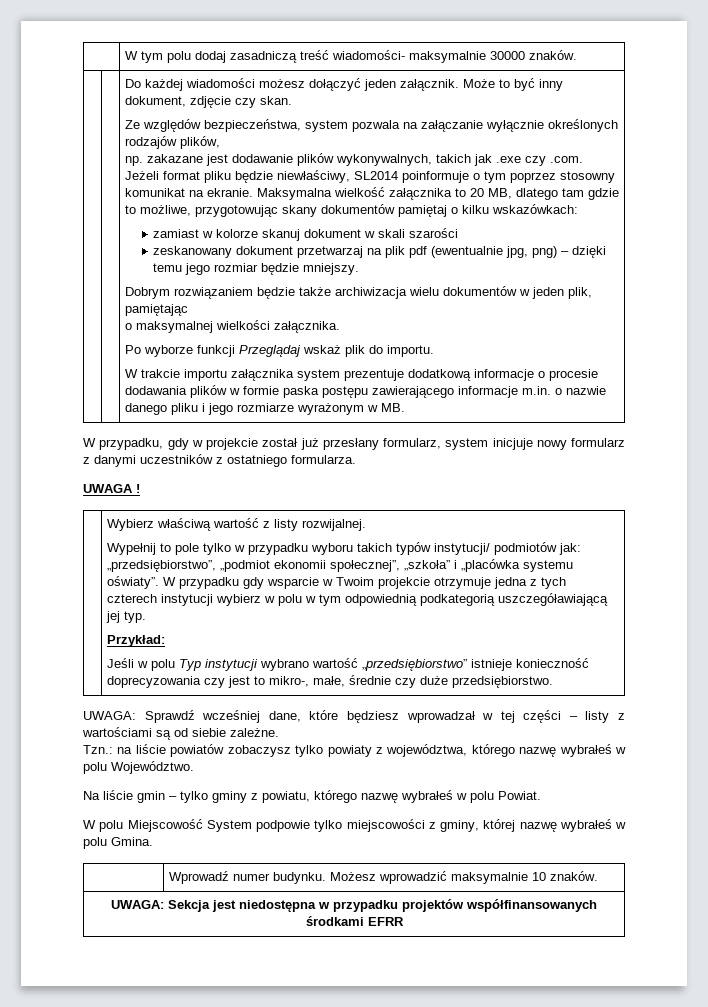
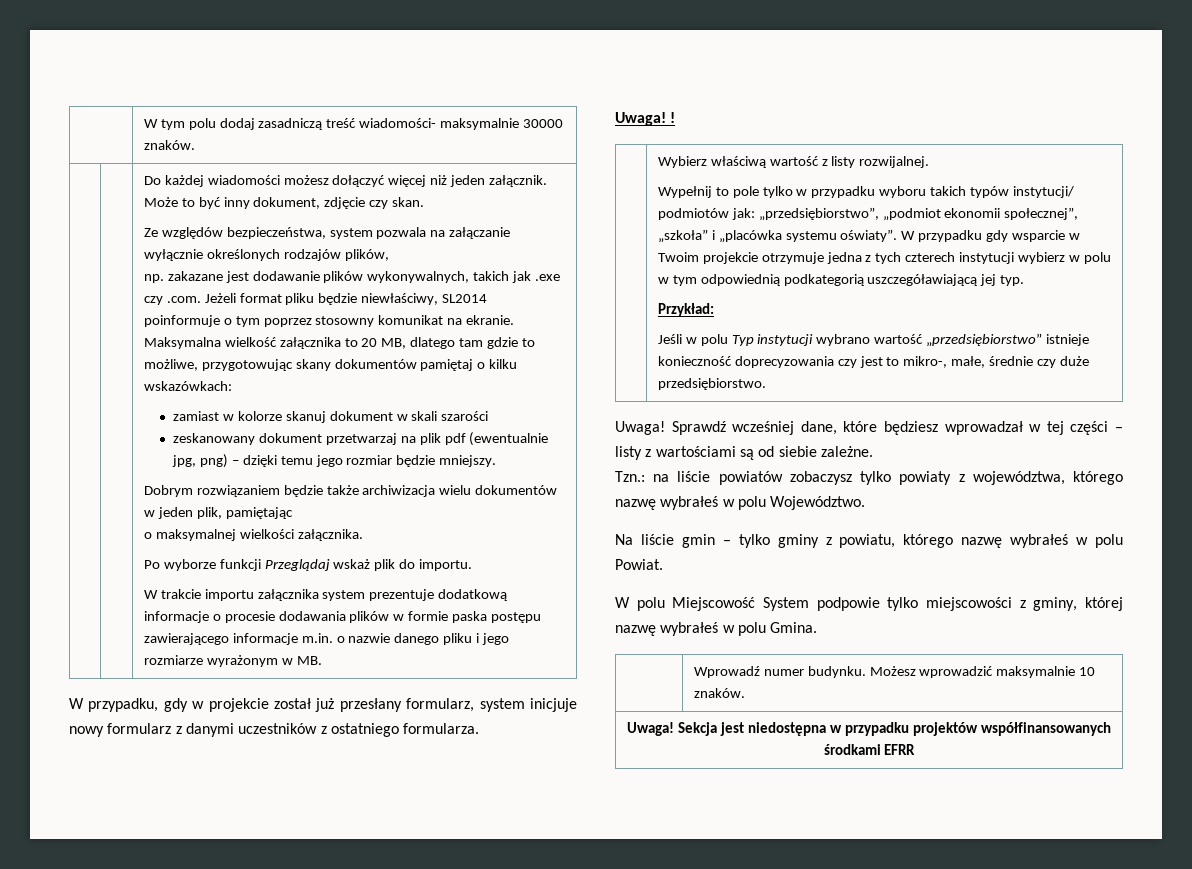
- Do każdej wiadomości możesz dołączyć jeden załącznik.
+ Do każdej wiadomości możesz dołączyć więcej niż jeden załącznik.
- UWAGA !
+ Uwaga! !
- UWAGA: Sprawdź wcześniej dane, które będziesz wprowadzał w tej części – listy z wartościami są od siebie zależne.
+ Uwaga! Sprawdź wcześniej dane, które będziesz wprowadzał w tej części – listy z wartościami są od siebie zależne.
- UWAGA: Sekcja jest niedostępna w przypadku projektów współfinansowanych środkami EFRR
+ Uwaga! Sekcja jest niedostępna w przypadku projektów współfinansowanych środkami EFRR

